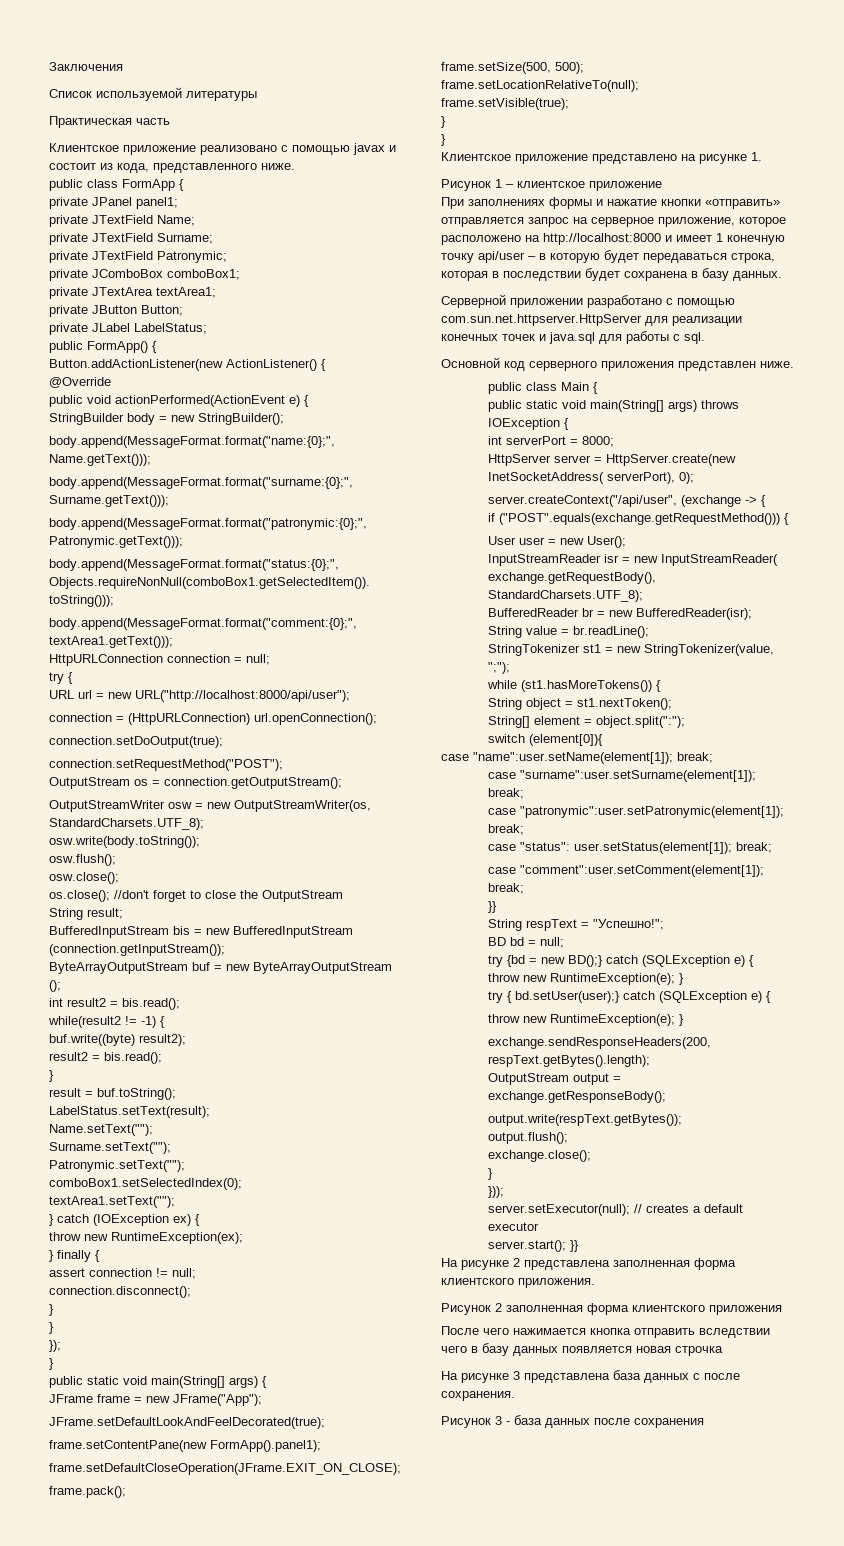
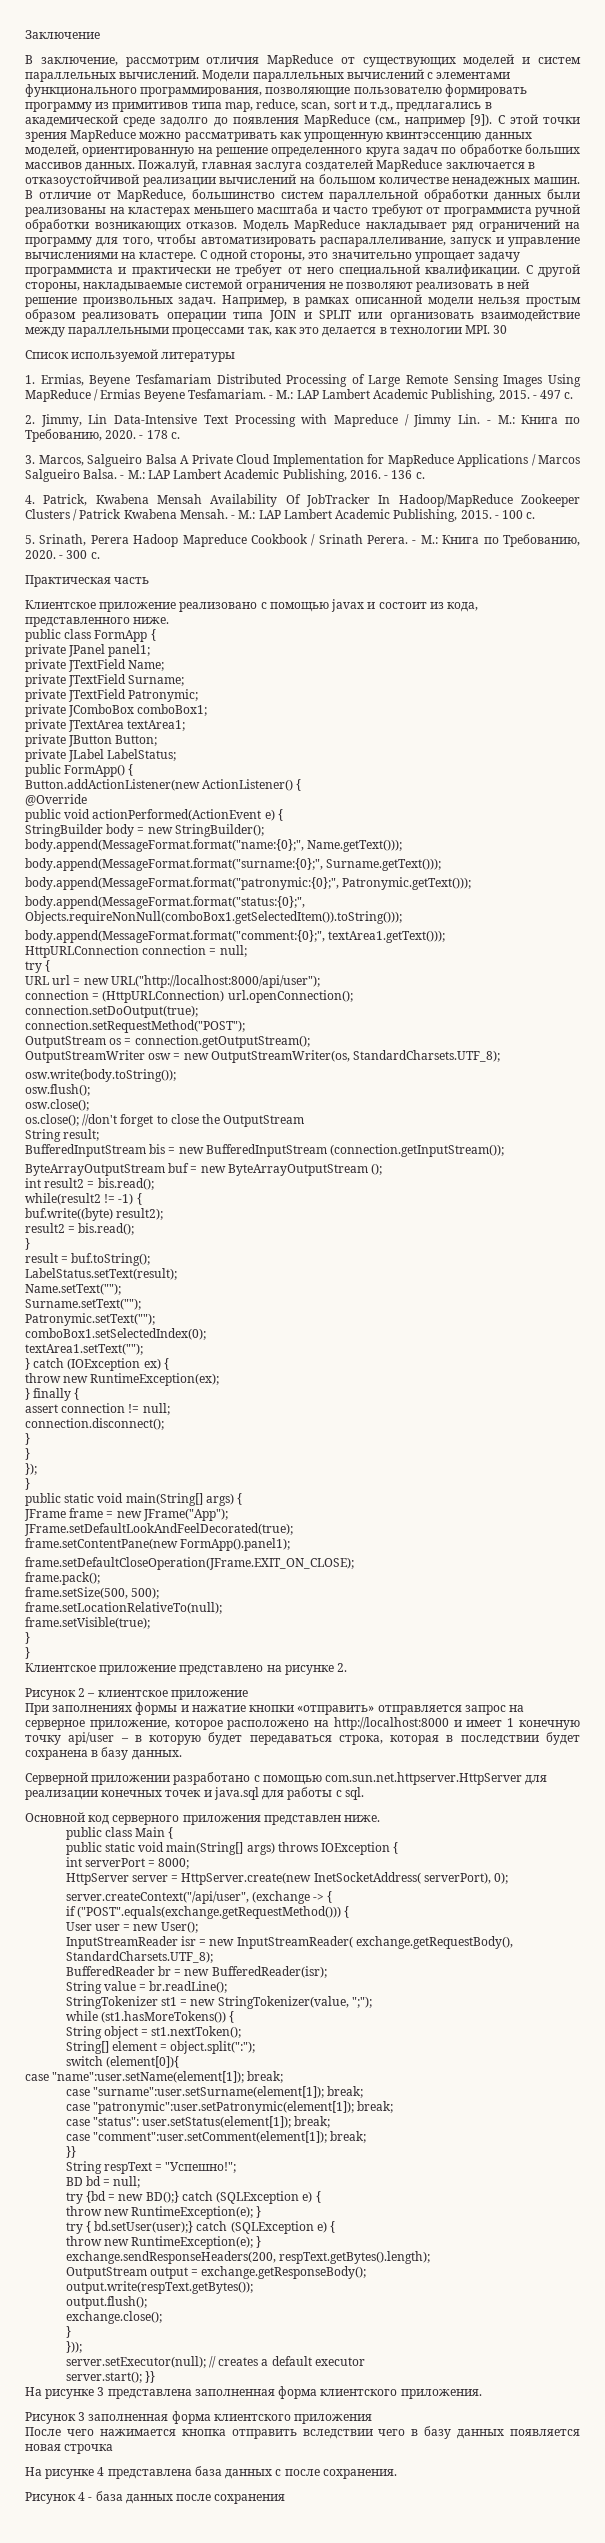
- Заключения
+ Заключение
+ В заключение, рассмотрим отличия MapReduce от существующих моделей и систем параллельных вычислений. Модели параллельных вычислений с элементами функционального программирования, позволяющие пользователю формировать программу из примитивов типа map, reduce, scan, sort и т.д., предлагались в академической среде задолго до появления MapReduce (см., например [9]). С этой точки зрения MapReduce можно рассматривать как упрощенную квинтэссенцию данных моделей, ориентированную на решение определенного круга задач по обработке больших массивов данных. Пожалуй, главная заслуга создателей MapReduce заключается в отказоустойчивой реализации вычислений на большом количестве ненадежных машин. В отличие от MapReduce, большинство систем параллельной обработки данных были реализованы на кластерах меньшего масштаба и часто требуют от программиста ручной обработки возникающих отказов. Модель MapReduce накладывает ряд ограничений на программу для того, чтобы автоматизировать распараллеливание, запуск и управление вычислениями на кластере. С одной стороны, это значительно упрощает задачу программиста и практически не требует от него специальной квалификации. С другой стороны, накладываемые системой ограничения не позволяют реализовать в ней решение произвольных задач. Например, в рамках описанной модели нельзя простым образом реализовать операции типа JOIN и SPLIT или организовать взаимодействие между параллельными процессами так, как это делается в технологии MPI. 30
  Список используемой литературы
+ 1. Ermias, Beyene Tesfamariam Distributed Processing of Large Remote Sensing Images Using MapReduce / Ermias Beyene Tesfamariam. - М.: LAP Lambert Academic Publishing, 2015. - 497 c.
+ 2. Jimmy, Lin Data-Intensive Text Processing with Mapreduce / Jimmy Lin. - М.: Книга по Требованию, 2020. - 178 c.
+ 3. Marcos, Salgueiro Balsa A Private Cloud Implementation for MapReduce Applications / Marcos Salgueiro Balsa. - М.: LAP Lambert Academic Publishing, 2016. - 136 c.
+ 4. Patrick, Kwabena Mensah Availability Of JobTracker In Hadoop/MapReduce Zookeeper Clusters / Patrick Kwabena Mensah. - М.: LAP Lambert Academic Publishing, 2015. - 100 c.
+ 5. Srinath, Perera Hadoop Mapreduce Cookbook / Srinath Perera. - М.: Книга по Требованию, 2020. - 300 c.
- Клиентское приложение представлено на рисунке 1.
- Рисунок 1 – клиентское приложение
+ Клиентское приложение представлено на рисунке 2.
+ Рисунок 2 – клиентское приложение
- На рисунке 2 представлена заполненная форма клиентского приложения.
+ На рисунке 3 представлена заполненная форма клиентского приложения.
- Рисунок 2 заполненная форма клиентского приложения
+ Рисунок 3 заполненная форма клиентского приложения
- На рисунке 3 представлена база данных с после сохранения.
+ На рисунке 4 представлена база данных с после сохранения.
- Рисунок 3 - база данных после сохранения
+ Рисунок 4 - база данных после сохранения

